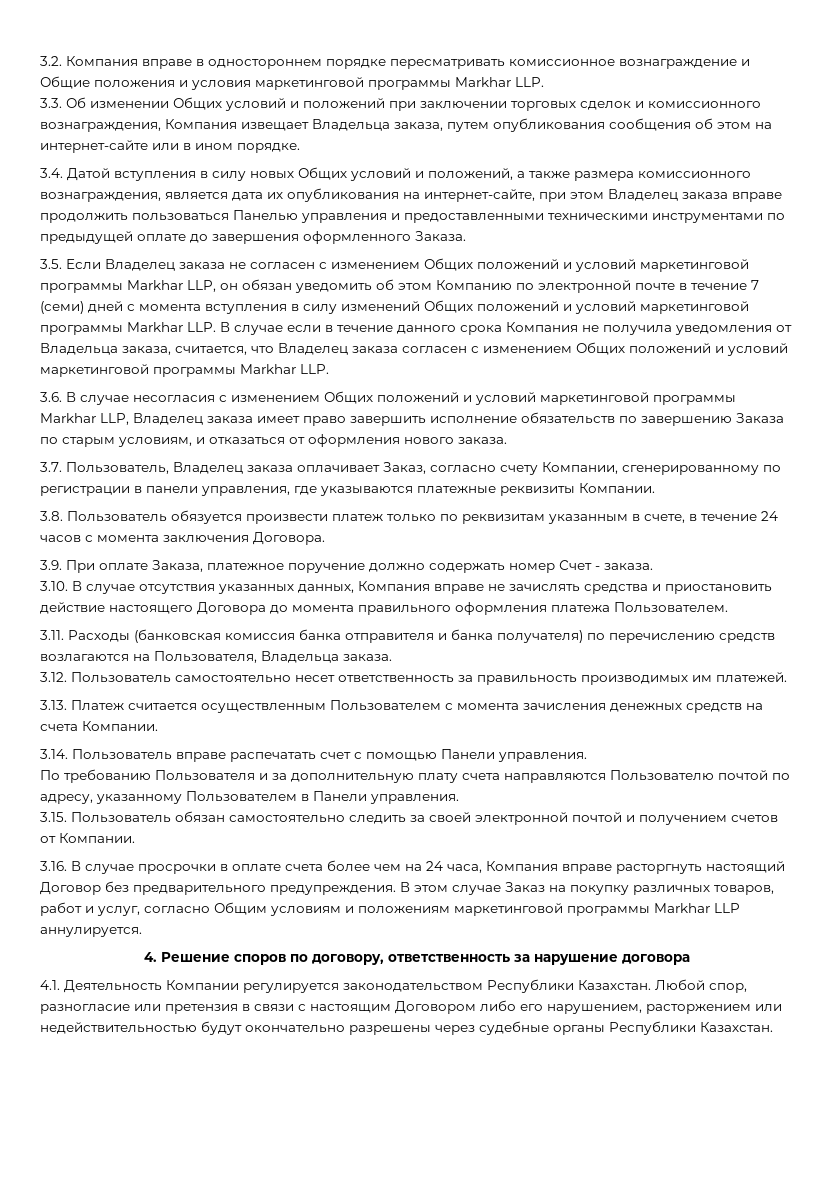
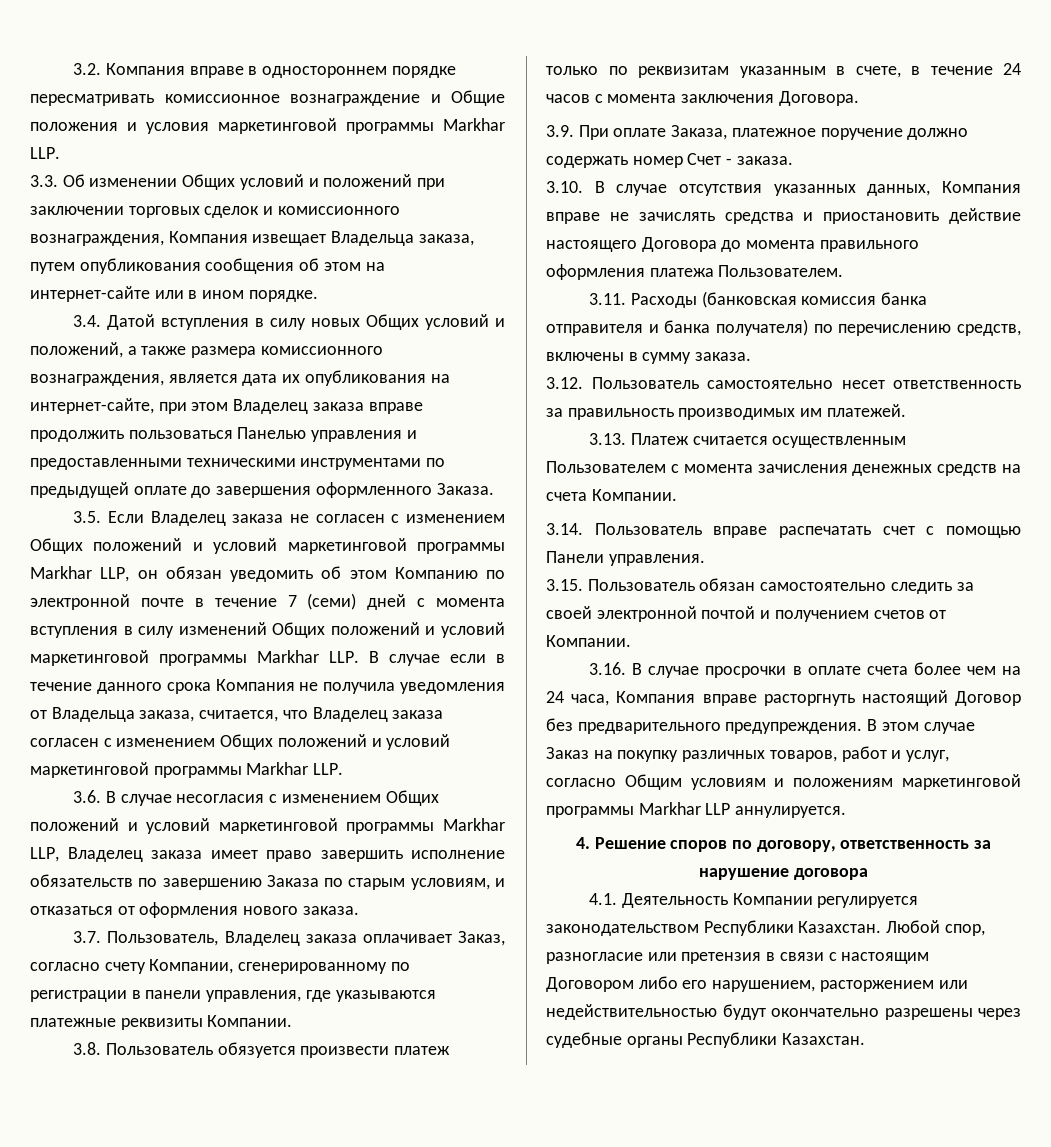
- 3.11. Расходы (банковская комиссия банка отправителя и банка получателя) по перечислению средств возлагаются на Пользователя, Владельца заказа.
+ 3.11. Расходы (банковская комиссия банка отправителя и банка получателя) по перечислению средств, включены в сумму заказа.
- По требованию Пользователя и за дополнительную плату счета направляются Пользователю почтой по адресу, указанному Пользователем в Панели управления.

